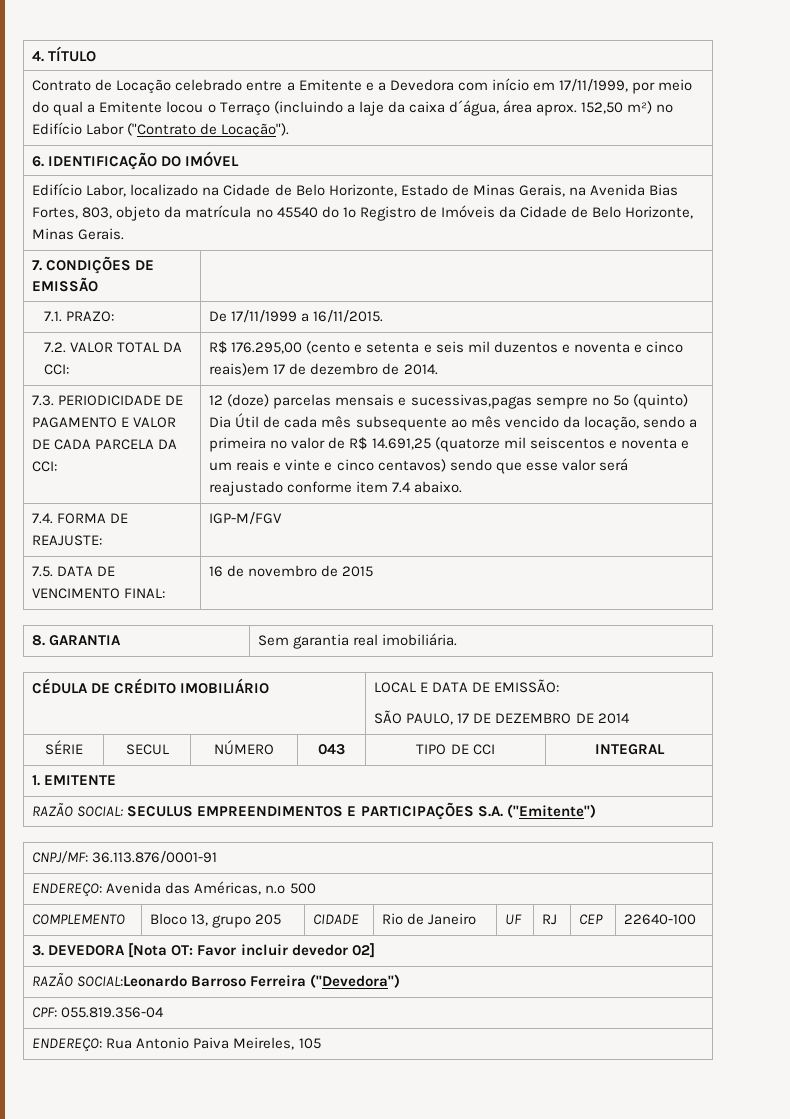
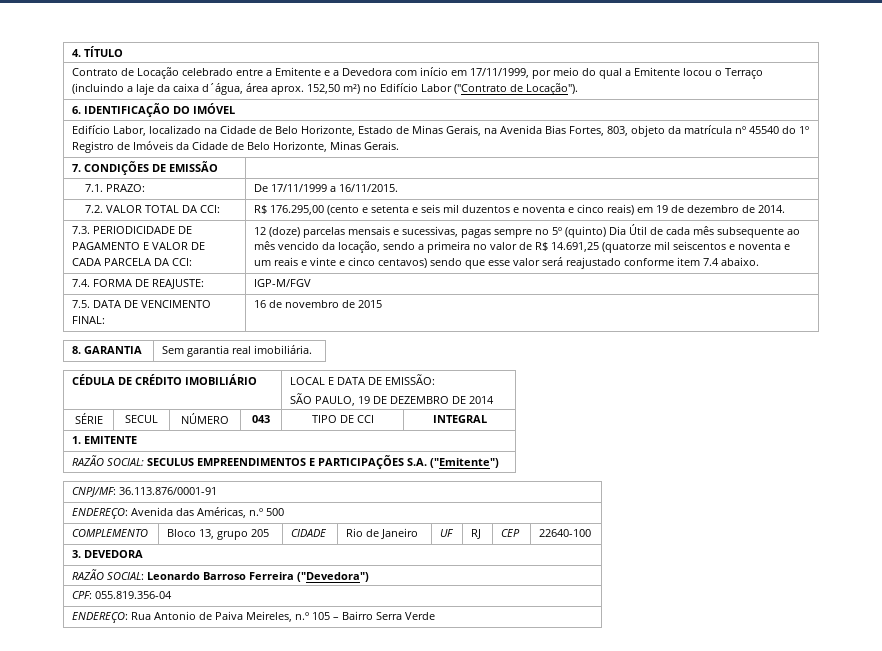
- 7.2. VALOR TOTAL DA CCI: | R$ 176.295,00 (cento e setenta e seis mil duzentos e noventa e cinco reais)em 17 de dezembro de 2014.
+ 7.2. VALOR TOTAL DA CCI: | R$ 176.295,00 (cento e setenta e seis mil duzentos e noventa e cinco reais) em 19 de dezembro de 2014.
- 12 (doze) parcelas mensais e sucessivas,pagas sempre no 5º (quinto) Dia Útil de cada mês subsequente ao mês vencido da locação, sendo a primeira no valor de R$ 14.691,25 (quatorze mil seiscentos e noventa e um reais e vinte e cinco centavos) sendo que esse valor será reajustado conforme item 7.4 abaixo.
+ 12 (doze) parcelas mensais e sucessivas, pagas sempre no 5º (quinto) Dia Útil de cada mês subsequente ao mês vencido da locação, sendo a primeira no valor de R$ 14.691,25 (quatorze mil seiscentos e noventa e um reais e vinte e cinco centavos) sendo que esse valor será reajustado conforme item 7.4 abaixo.
  CÉDULA DE CRÉDITO IMOBILIÁRIO | LOCAL E DATA DE EMISSÃO:
- SÃO PAULO, 17 DE DEZEMBRO DE 2014
+ SÃO PAULO, 19 DE DEZEMBRO DE 2014
- 3. DEVEDORA [Nota OT: Favor incluir devedor 02]
- RAZÃO SOCIAL:Leonardo Barroso Ferreira ("Devedora")
+ 3. DEVEDORA
+ RAZÃO SOCIAL: Leonardo Barroso Ferreira ("Devedora")
- ENDEREÇO: Rua Antonio Paiva Meireles, 105
+ ENDEREÇO: Rua Antonio de Paiva Meireles, n.º 105 – Bairro Serra Verde

